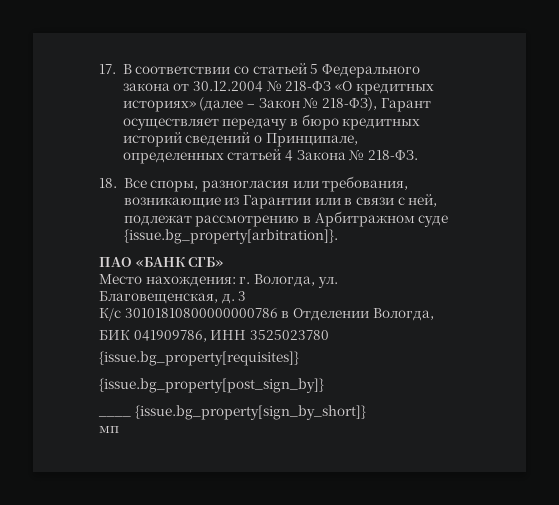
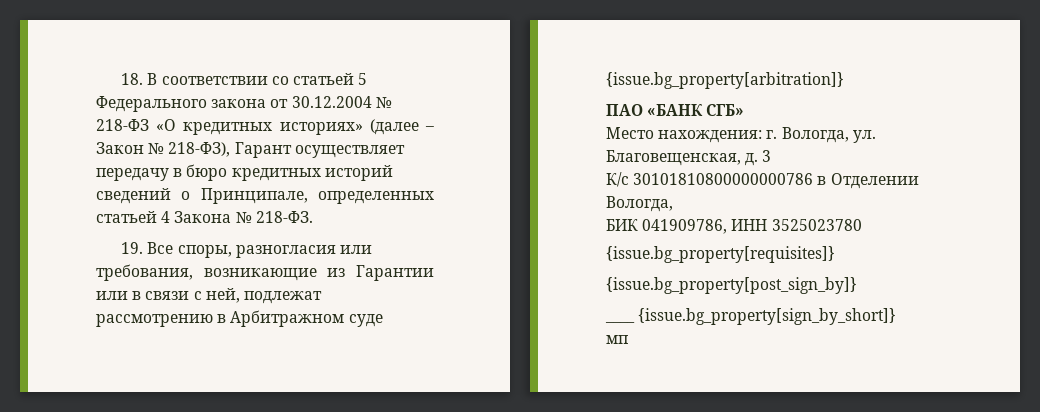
- 17. В соответствии со статьей 5 Федерального закона от 30.12.2004 № 218-ФЗ «О кредитных историях» (далее – Закон № 218-ФЗ), Гарант осуществляет передачу в бюро кредитных историй сведений о Принципале, определенных статьей 4 Закона № 218-ФЗ.
+ 18. В соответствии со статьей 5 Федерального закона от 30.12.2004 № 218-ФЗ «О кредитных историях» (далее – Закон № 218-ФЗ), Гарант осуществляет передачу в бюро кредитных историй сведений о Принципале, определенных статьей 4 Закона № 218-ФЗ.
- 18. Все споры, разногласия или требования, возникающие из Гарантии или в связи с ней, подлежат рассмотрению в Арбитражном суде {issue.bg_property[arbitration]}.
+ 19. Все споры, разногласия или требования, возникающие из Гарантии или в связи с ней, подлежат рассмотрению в Арбитражном суде {issue.bg_property[arbitration]}

